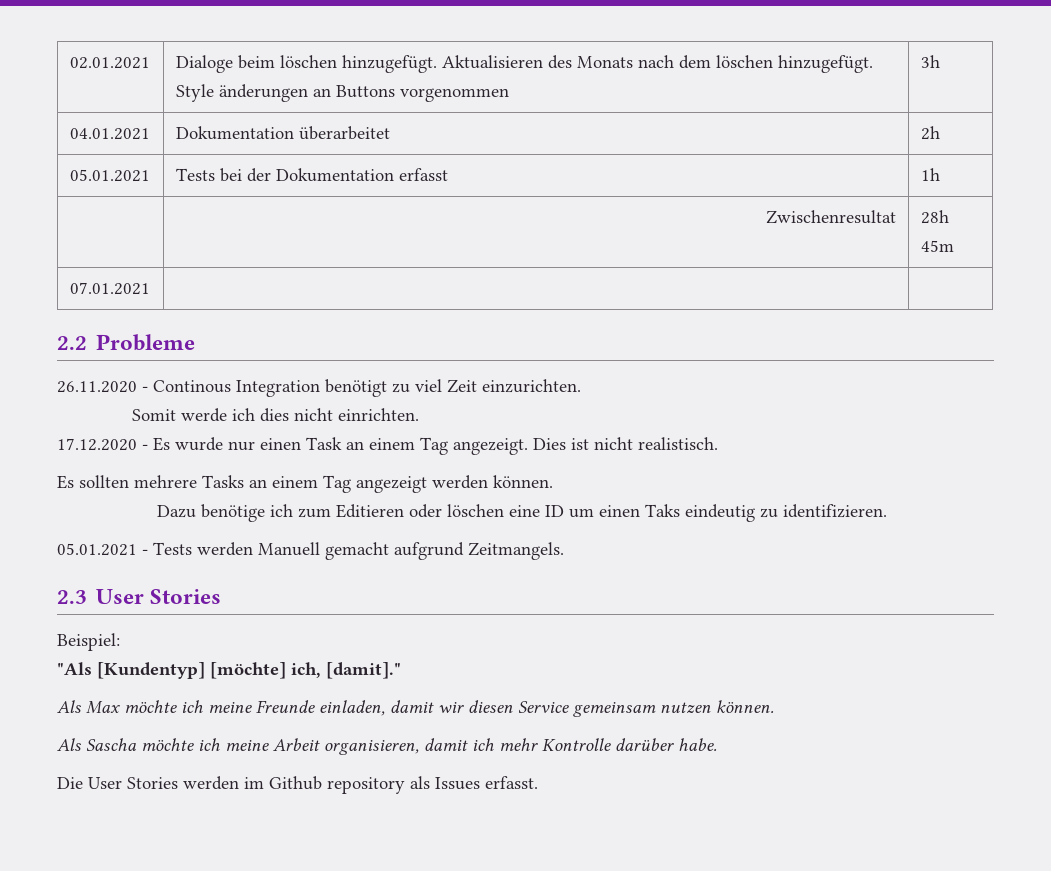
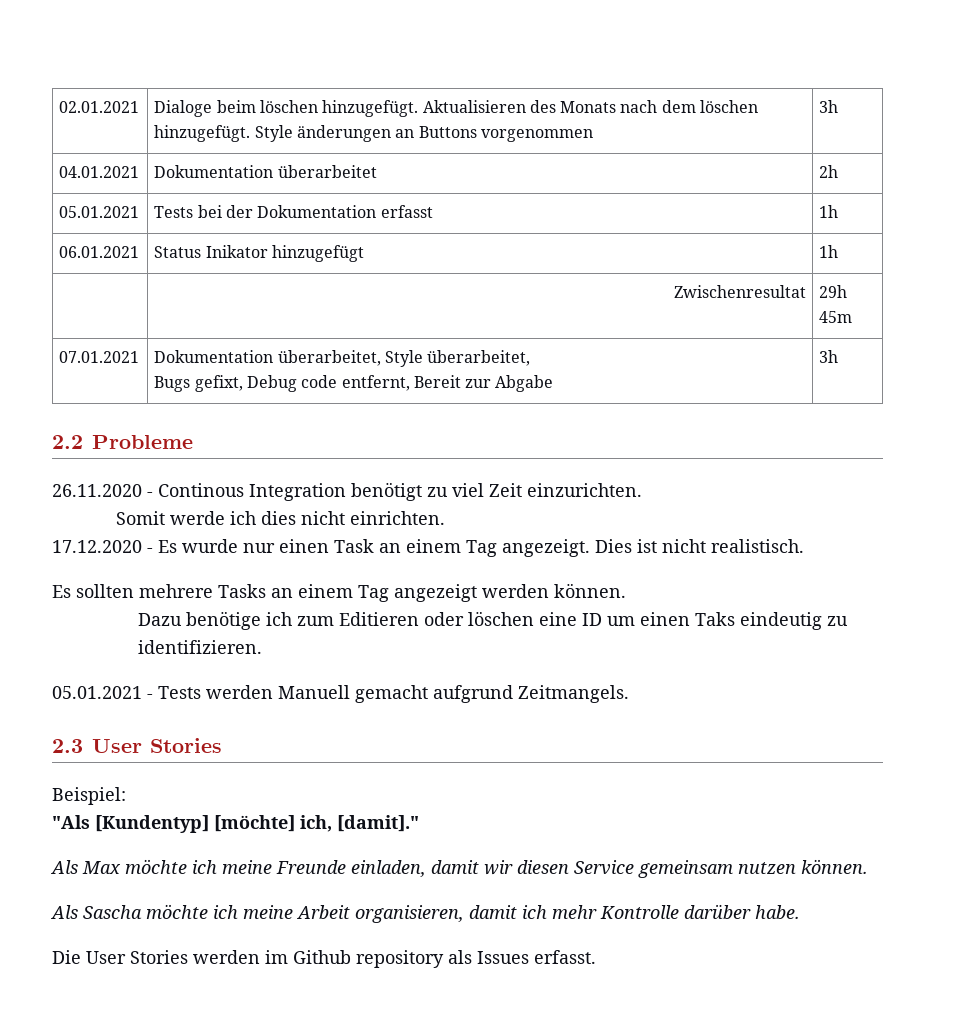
+ 06.01.2021 | Status Inikator hinzugefügt | 1h
- | Zwischenresultat | 28h 45m
+ | Zwischenresultat | 29h 45m
- 07.01.2021 | |
+ 07.01.2021 | Dokumentation überarbeitet, Style überarbeitet,
+ Bugs gefixt, Debug code entfernt, Bereit zur Abgabe | 3h

